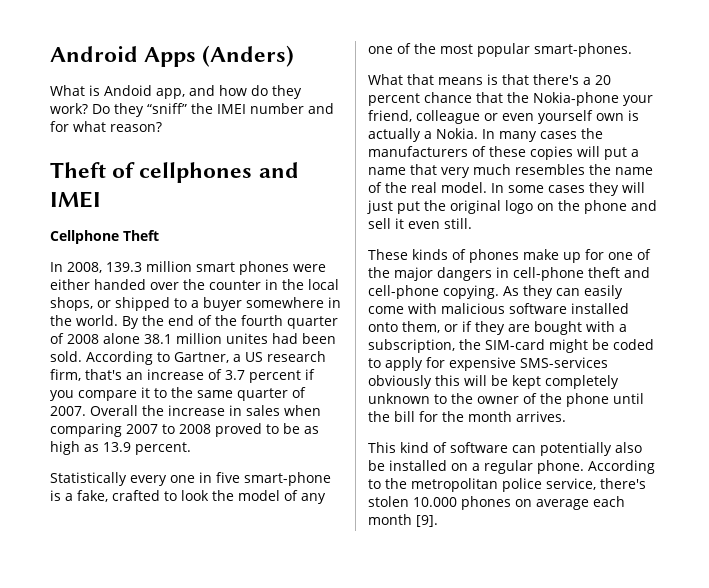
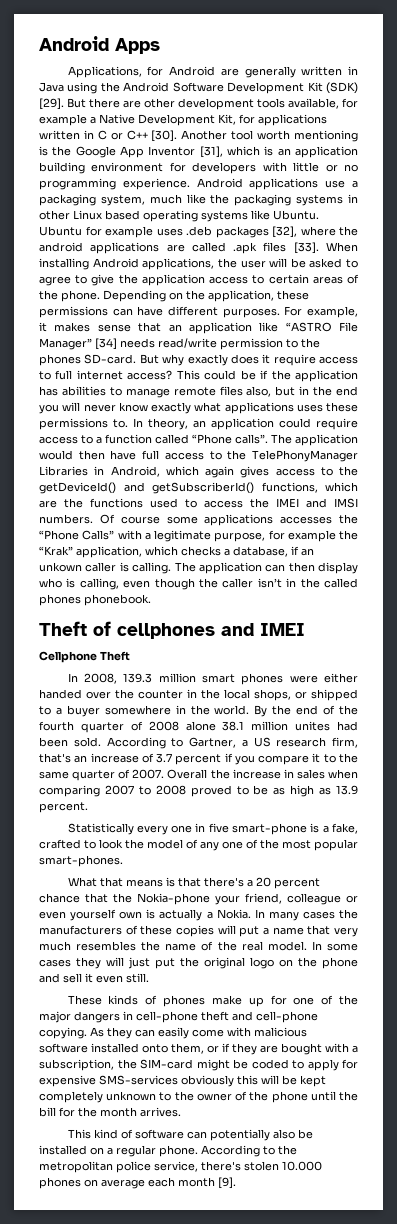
- Android Apps (Anders)
- What is Andoid app, and how do they work? Do they “sniff” the IMEI number and for what reason?
+ Android Apps
+ Applications, for Android are generally written in Java using the Android Software Development Kit (SDK) [29]. But there are other development tools available, for example a Native Development Kit, for applications written in C or C++ [30]. Another tool worth mentioning is the Google App Inventor [31], which is an application building environment for developers with little or no programming experience. Android applications use a packaging system, much like the packaging systems in other Linux based operating systems like Ubuntu. Ubuntu for example uses .deb packages [32], where the android applications are called .apk files [33]. When installing Android applications, the user will be asked to agree to give the application access to certain areas of the phone. Depending on the application, these permissions can have different purposes. For example, it makes sense that an application like “ASTRO File Manager” [34] needs read/write permission to the phones SD-card. But why exactly does it require access to full internet access? This could be if the application has abilities to manage remote files also, but in the end you will never know exactly what applications uses these permissions to. In theory, an application could require access to a function called “Phone calls”. The application would then have full access to the TelePhonyManager Libraries in Android, which again gives access to the getDeviceId() and getSubscriberId() functions, which are the functions used to access the IMEI and IMSI numbers. Of course some applications accesses the “Phone Calls” with a legitimate purpose, for example the “Krak” application, which checks a database, if an unkown caller is calling. The application can then display who is calling, even though the caller isn’t in the called phones phonebook.

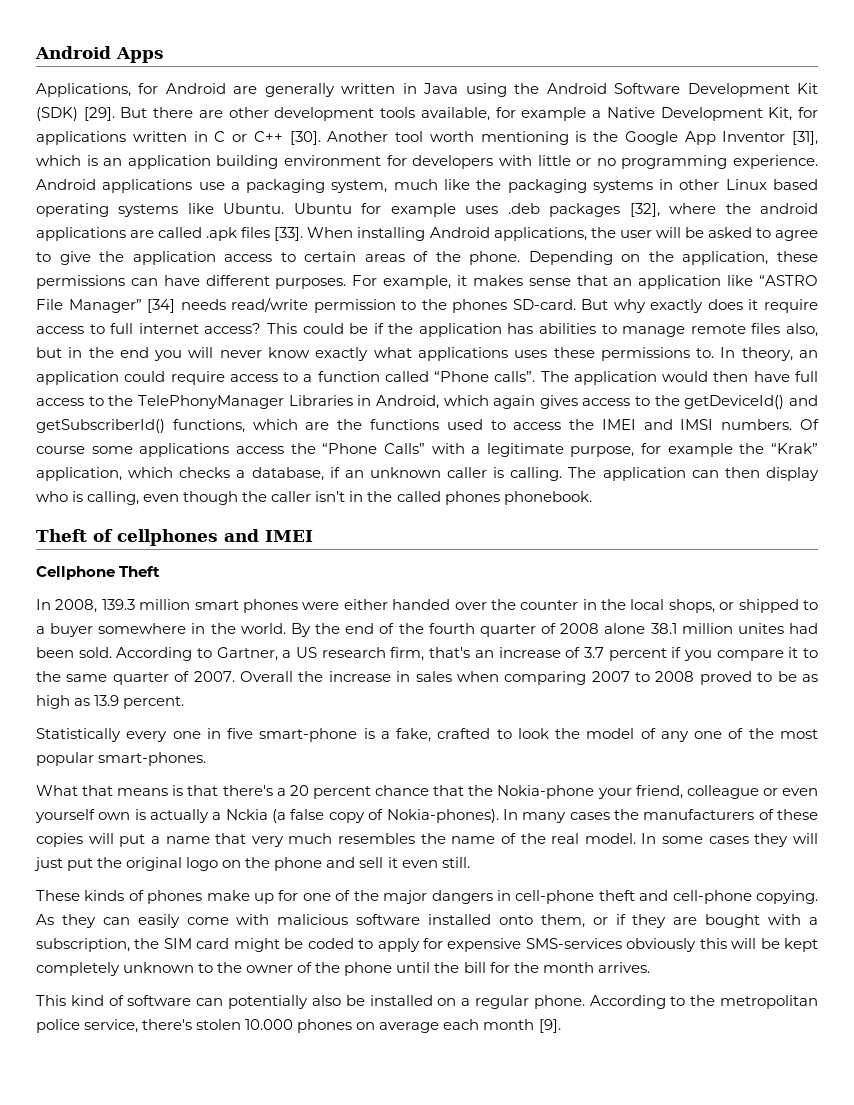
- Of course some applications accesses the “Phone Calls” with a legitimate purpose, for example the “Krak” application, which checks a database, if an unkown caller is calling.
+ Of course some applications access the “Phone Calls” with a legitimate purpose, for example the “Krak” application, which checks a database, if an unknown caller is calling.
- What that means is that there's a 20 percent chance that the Nokia-phone your friend, colleague or even yourself own is actually a Nokia.
+ What that means is that there's a 20 percent chance that the Nokia-phone your friend, colleague or even yourself own is actually a Nckia (a false copy of Nokia-phones).
- As they can easily come with malicious software installed onto them, or if they are bought with a subscription, the SIM-card might be coded to apply for expensive SMS-services obviously this will be kept completely unknown to the owner of the phone until the bill for the month arrives.
+ As they can easily come with malicious software installed onto them, or if they are bought with a subscription, the SIM card might be coded to apply for expensive SMS-services obviously this will be kept completely unknown to the owner of the phone until the bill for the month arrives.

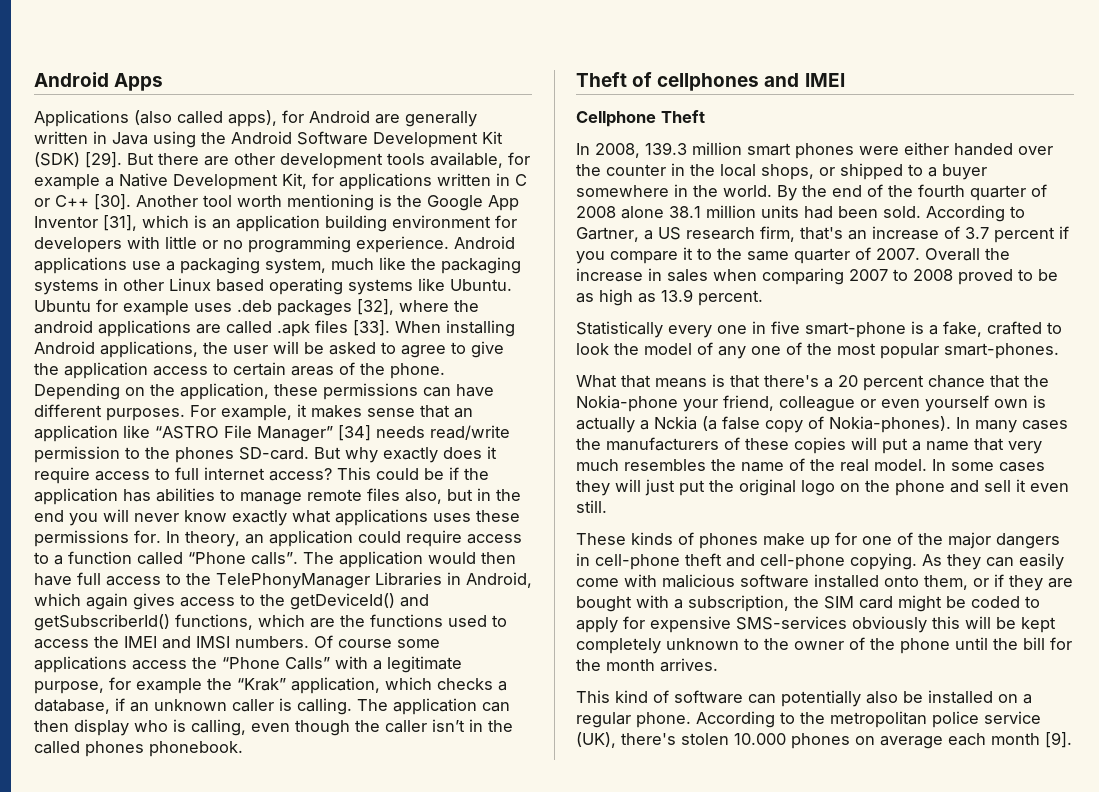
- Applications, for Android are generally written in Java using the Android Software Development Kit (SDK) [29].
+ Applications (also called apps), for Android are generally written in Java using the Android Software Development Kit (SDK) [29].
- This could be if the application has abilities to manage remote files also, but in the end you will never know exactly what applications uses these permissions to.
+ This could be if the application has abilities to manage remote files also, but in the end you will never know exactly what applications uses these permissions for.
- By the end of the fourth quarter of 2008 alone 38.1 million unites had been sold.
+ By the end of the fourth quarter of 2008 alone 38.1 million units had been sold.
- According to the metropolitan police service, there's stolen 10.000 phones on average each month [9].
+ According to the metropolitan police service (UK), there's stolen 10.000 phones on average each month [9].

